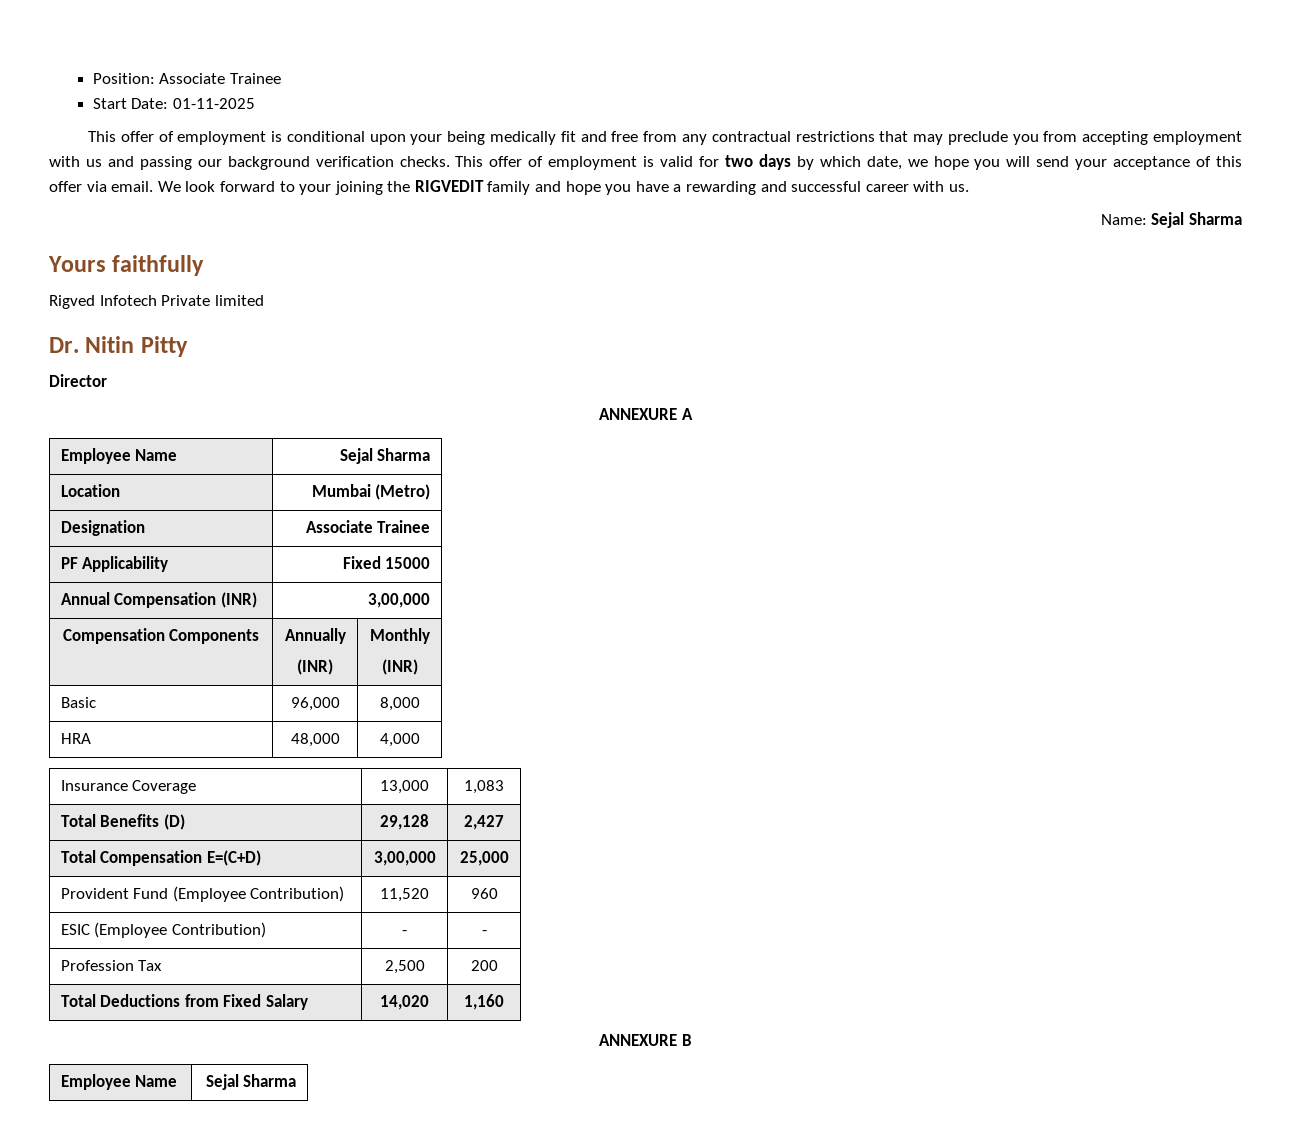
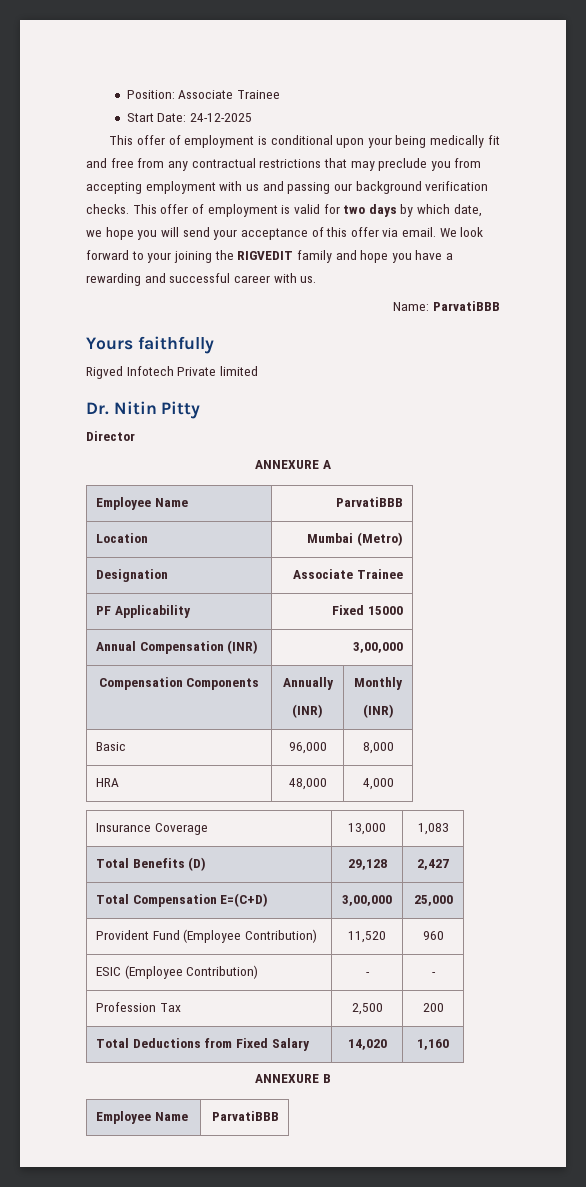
- Start Date: 01-11-2025
+ Start Date: 24-12-2025
- Name: Sejal Sharma
+ Name: ParvatiBBB
  ANNEXURE A
- Employee Name | Sejal Sharma
+ Employee Name | ParvatiBBB
  ANNEXURE B
- Employee Name | Sejal Sharma
+ Employee Name | ParvatiBBB

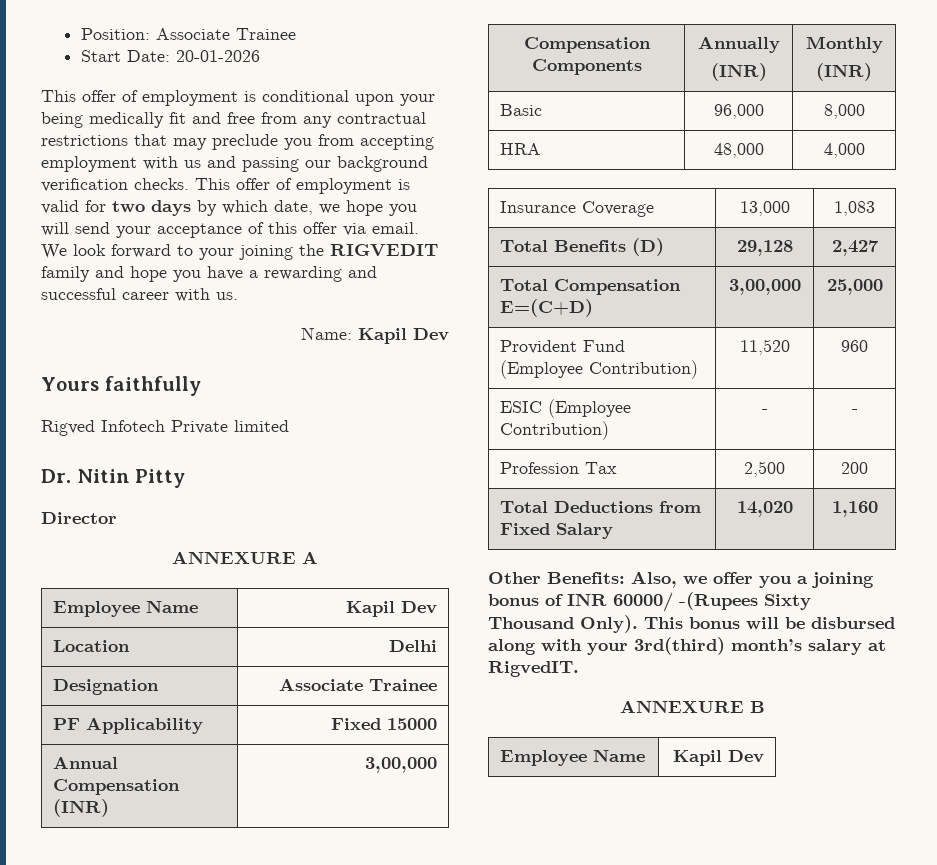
- Start Date: 24-12-2025
+ Start Date: 20-01-2026
- Name: ParvatiBBB
+ Name: Kapil Dev
  ANNEXURE A
- Employee Name | ParvatiBBB
+ Employee Name | Kapil Dev
- Location | Mumbai (Metro)
+ Location | Delhi
+ Other Benefits: Also, we offer you a joining bonus of INR 60000/ -(Rupees Sixty Thousand Only). This bonus will be disbursed along with your 3rd(third) month’s salary at RigvedIT.
  ANNEXURE B
- Employee Name | ParvatiBBB
+ Employee Name | Kapil Dev

